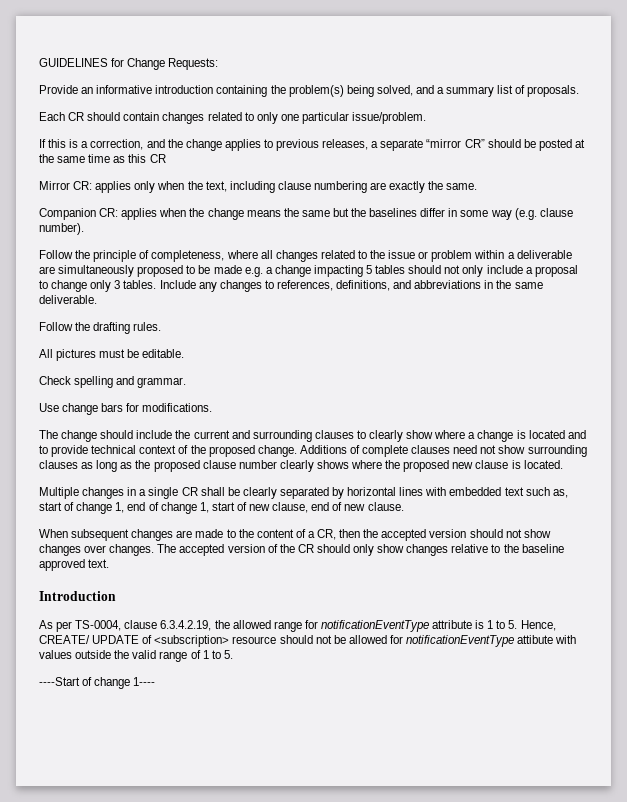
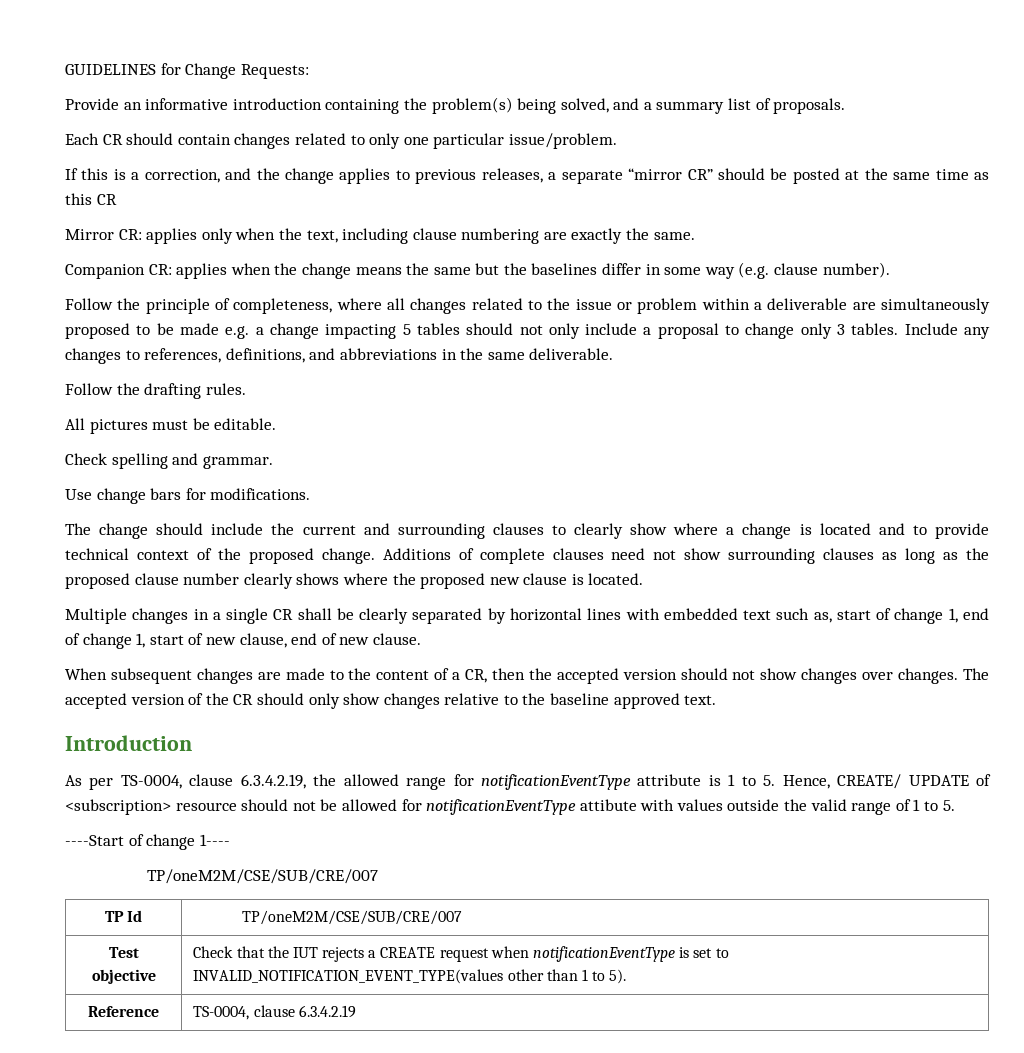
  ----Start of change 1----
+ TP/oneM2M/CSE/SUB/CRE/007
+ TP Id | TP/oneM2M/CSE/SUB/CRE/007
+ Test objective | Check that the IUT rejects a CREATE request when notificationEventType is set to INVALID_NOTIFICATION_EVENT_TYPE(values other than 1 to 5).
+ Reference | TS-0004, clause 6.3.4.2.19

